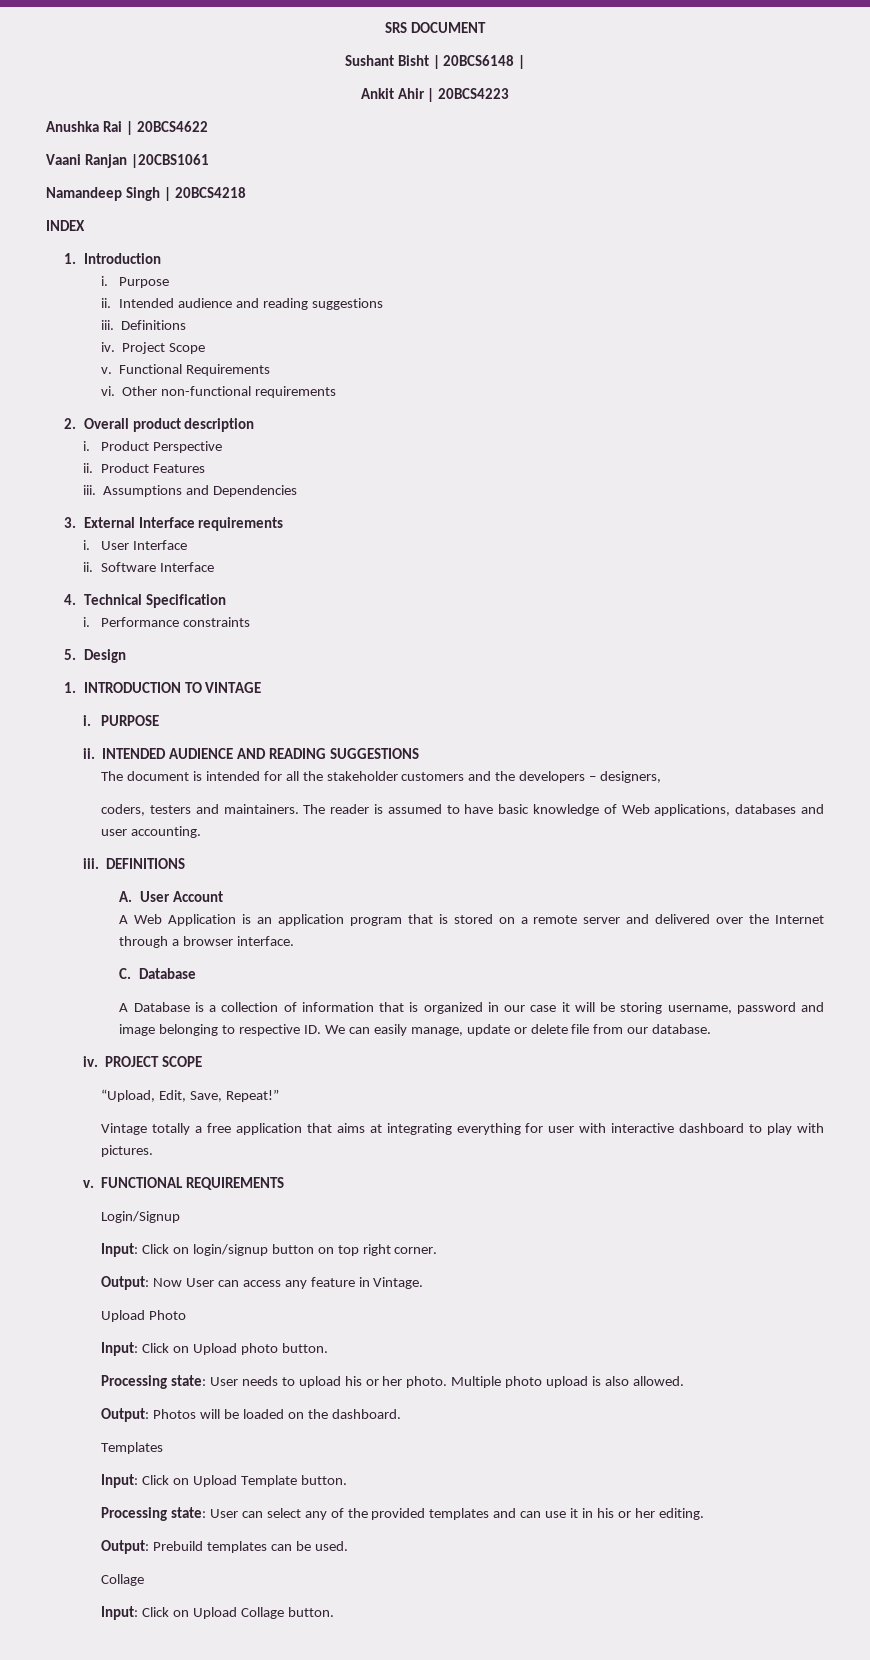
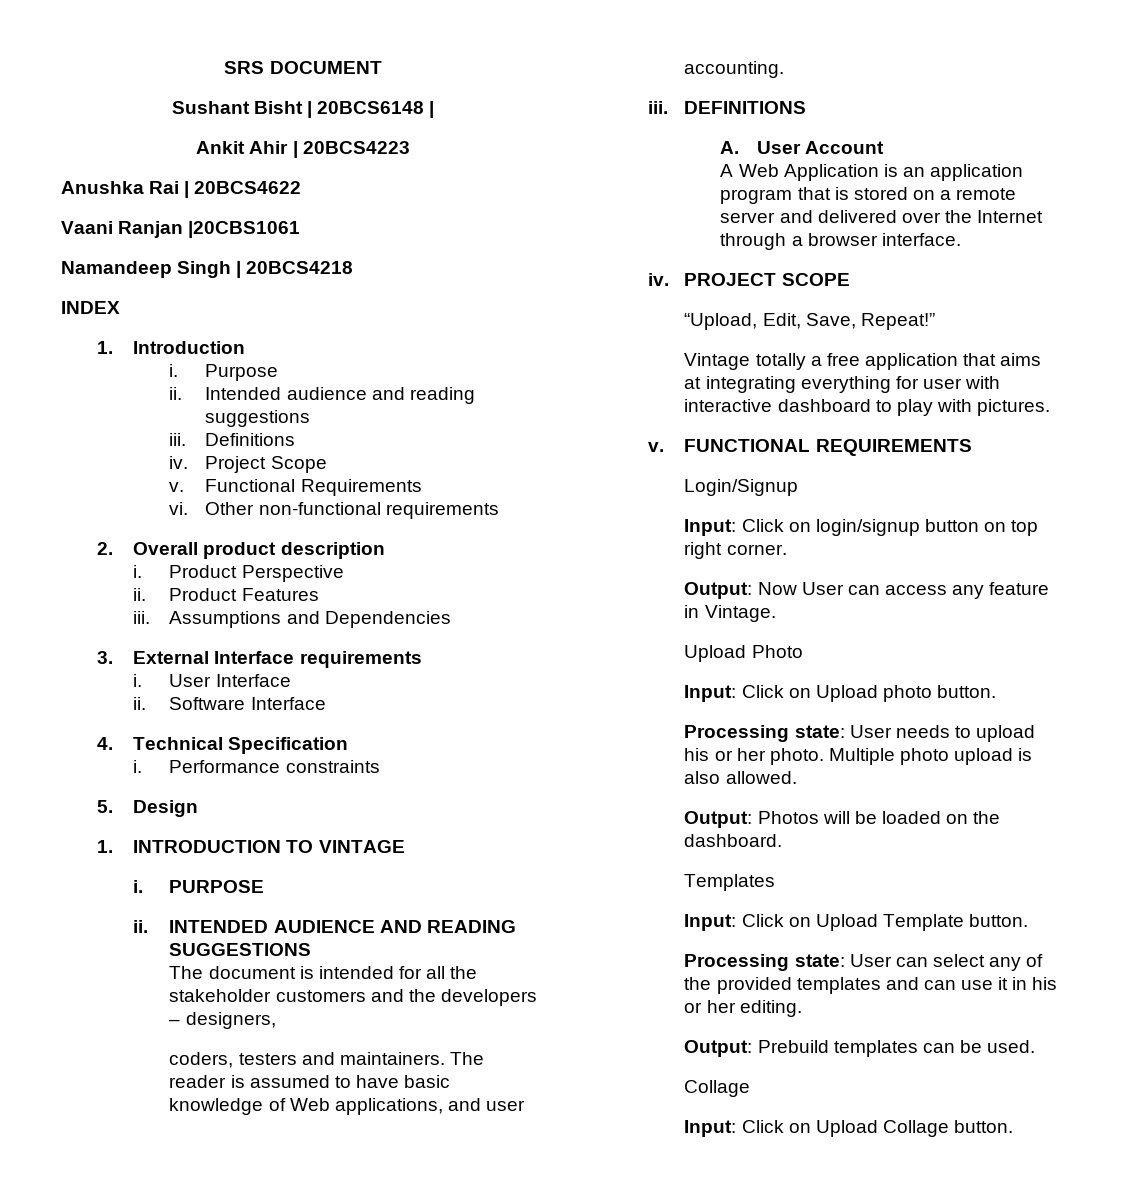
- The reader is assumed to have basic knowledge of Web applications, databases and user accounting.
+ The reader is assumed to have basic knowledge of Web applications, and user accounting.
- C. Database
- A Database is a collection of information that is organized in our case it will be storing username, password and image belonging to respective ID. We can easily manage, update or delete file from our database.

